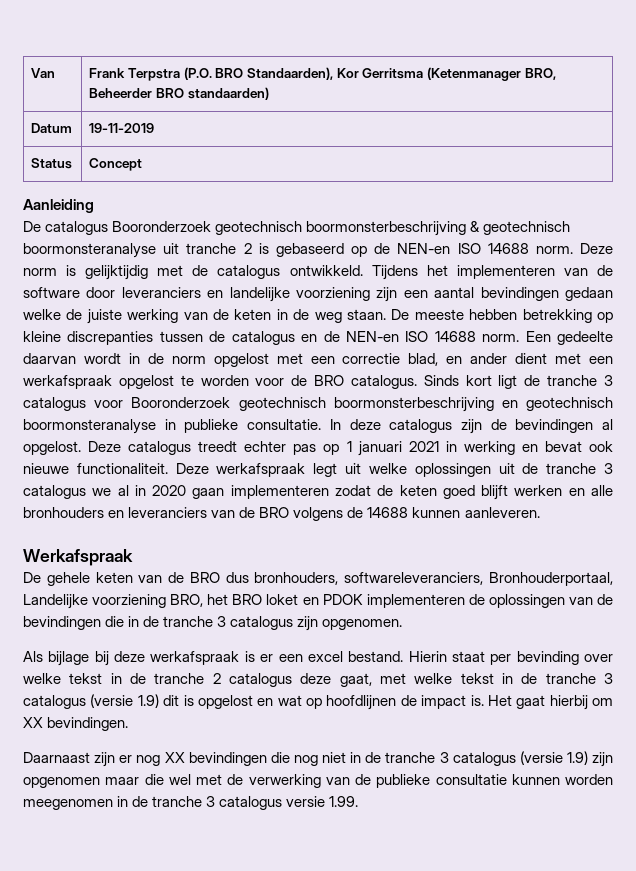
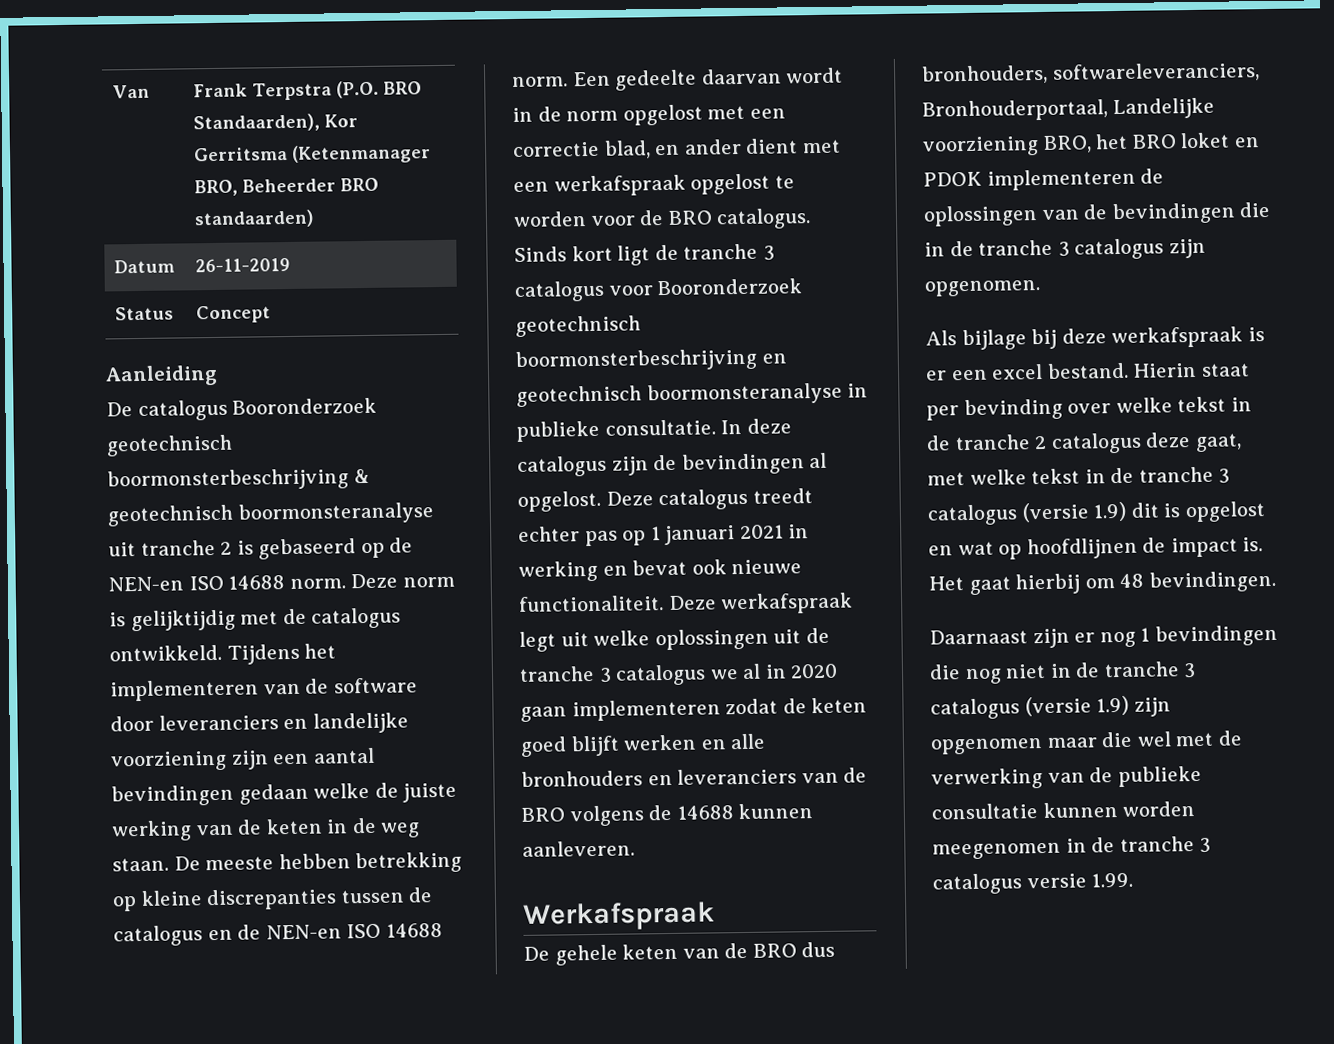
- Datum | 19-11-2019
+ Datum | 26-11-2019
- Het gaat hierbij om XX bevindingen.
+ Het gaat hierbij om 48 bevindingen.
- Daarnaast zijn er nog XX bevindingen die nog niet in de tranche 3 catalogus (versie 1.9) zijn opgenomen maar die wel met de verwerking van de publieke consultatie kunnen worden meegenomen in de tranche 3 catalogus versie 1.99.
+ Daarnaast zijn er nog 1 bevindingen die nog niet in de tranche 3 catalogus (versie 1.9) zijn opgenomen maar die wel met de verwerking van de publieke consultatie kunnen worden meegenomen in de tranche 3 catalogus versie 1.99.

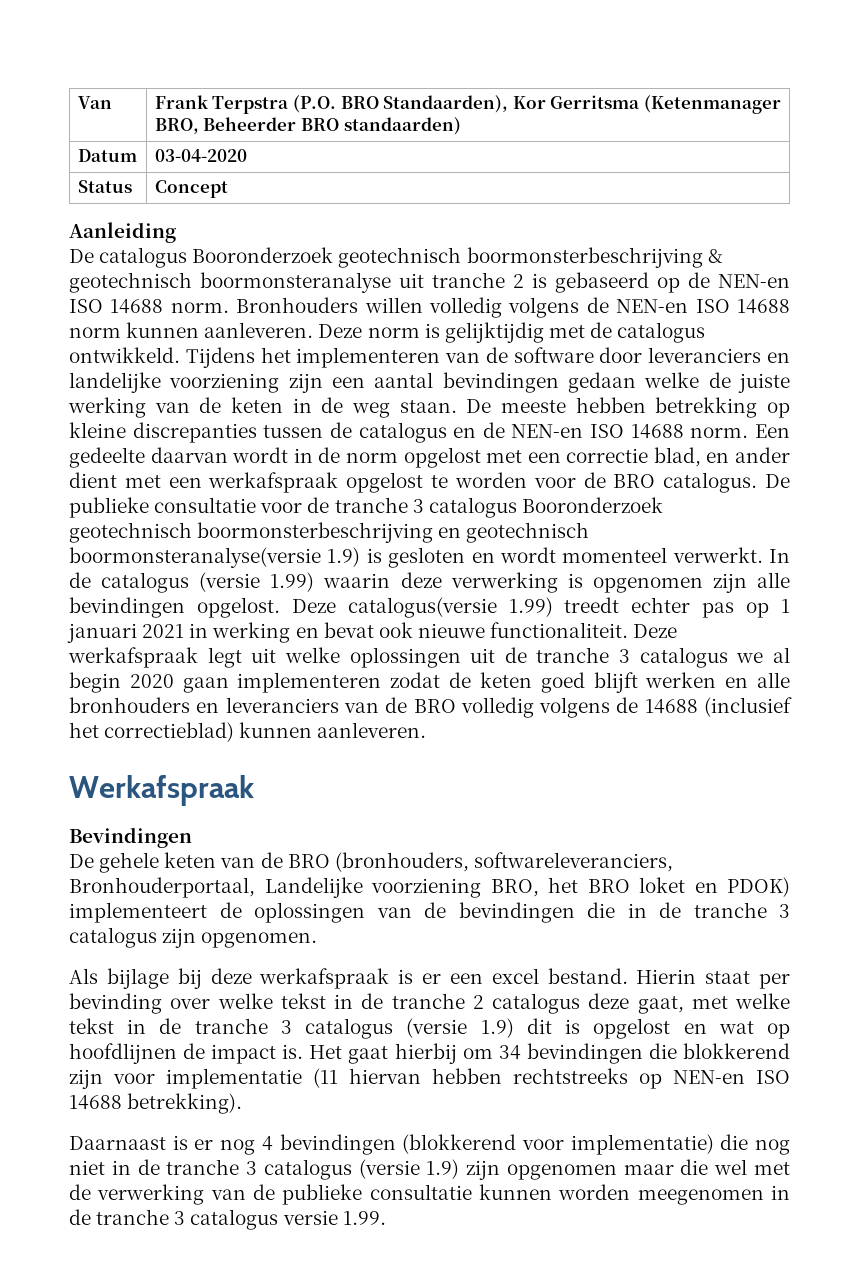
- Datum | 26-11-2019
+ Datum | 03-04-2020
+ Bronhouders willen volledig volgens de NEN-en ISO 14688 norm kunnen aanleveren.
- Sinds kort ligt de tranche 3 catalogus voor Booronderzoek geotechnisch boormonsterbeschrijving en geotechnisch boormonsteranalyse in publieke consultatie. In deze catalogus zijn de bevindingen al opgelost. Deze catalogus treedt echter pas op 1 januari 2021 in werking en bevat ook nieuwe functionaliteit.
+ De publieke consultatie voor de tranche 3 catalogus Booronderzoek geotechnisch boormonsterbeschrijving en geotechnisch boormonsteranalyse(versie 1.9) is gesloten en wordt momenteel verwerkt. In de catalogus (versie 1.99) waarin deze verwerking is opgenomen zijn alle bevindingen opgelost. Deze catalogus(versie 1.99) treedt echter pas op 1 januari 2021 in werking en bevat ook nieuwe functionaliteit.
- Deze werkafspraak legt uit welke oplossingen uit de tranche 3 catalogus we al in 2020 gaan implementeren zodat de keten goed blijft werken en alle bronhouders en leveranciers van de BRO volgens de 14688 kunnen aanleveren.
+ Deze werkafspraak legt uit welke oplossingen uit de tranche 3 catalogus we al begin 2020 gaan implementeren zodat de keten goed blijft werken en alle bronhouders en leveranciers van de BRO volledig volgens de 14688 (inclusief het correctieblad) kunnen aanleveren.
+ Bevindingen
- De gehele keten van de BRO dus bronhouders, softwareleveranciers, Bronhouderportaal, Landelijke voorziening BRO, het BRO loket en PDOK implementeren de oplossingen van de bevindingen die in de tranche 3 catalogus zijn opgenomen.
+ De gehele keten van de BRO (bronhouders, softwareleveranciers, Bronhouderportaal, Landelijke voorziening BRO, het BRO loket en PDOK) implementeert de oplossingen van de bevindingen die in de tranche 3 catalogus zijn opgenomen.
- Het gaat hierbij om 48 bevindingen.
+ Het gaat hierbij om 34 bevindingen die blokkerend zijn voor implementatie (11 hiervan hebben rechtstreeks op NEN-en ISO 14688 betrekking).
- Daarnaast zijn er nog 1 bevindingen die nog niet in de tranche 3 catalogus (versie 1.9) zijn opgenomen maar die wel met de verwerking van de publieke consultatie kunnen worden meegenomen in de tranche 3 catalogus versie 1.99.
+ Daarnaast is er nog 4 bevindingen (blokkerend voor implementatie) die nog niet in de tranche 3 catalogus (versie 1.9) zijn opgenomen maar die wel met de verwerking van de publieke consultatie kunnen worden meegenomen in de tranche 3 catalogus versie 1.99.

